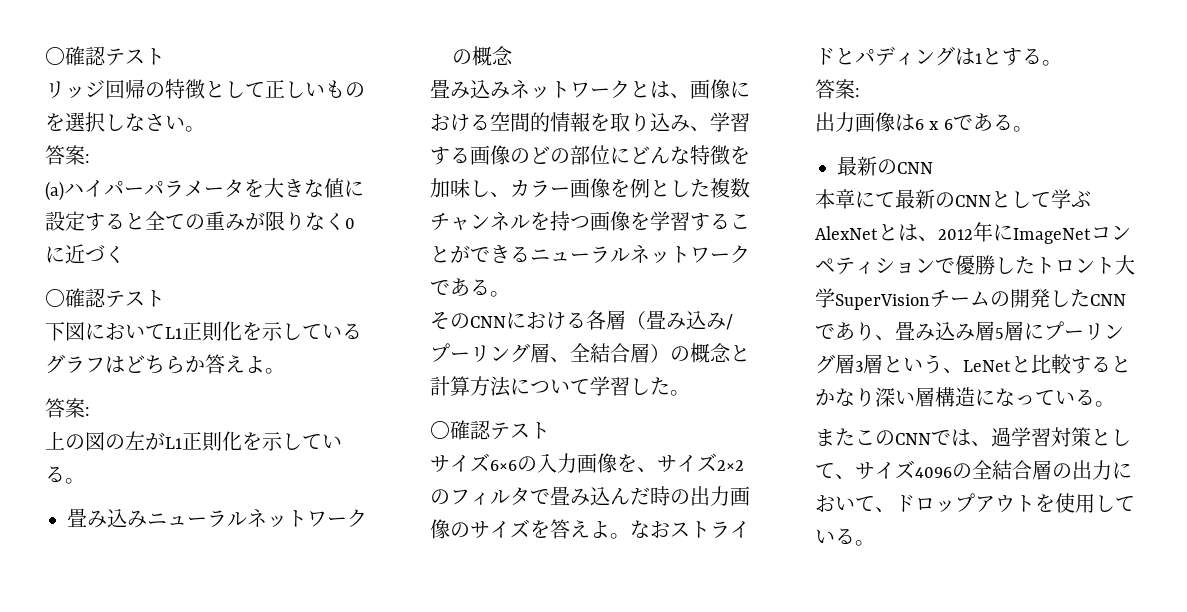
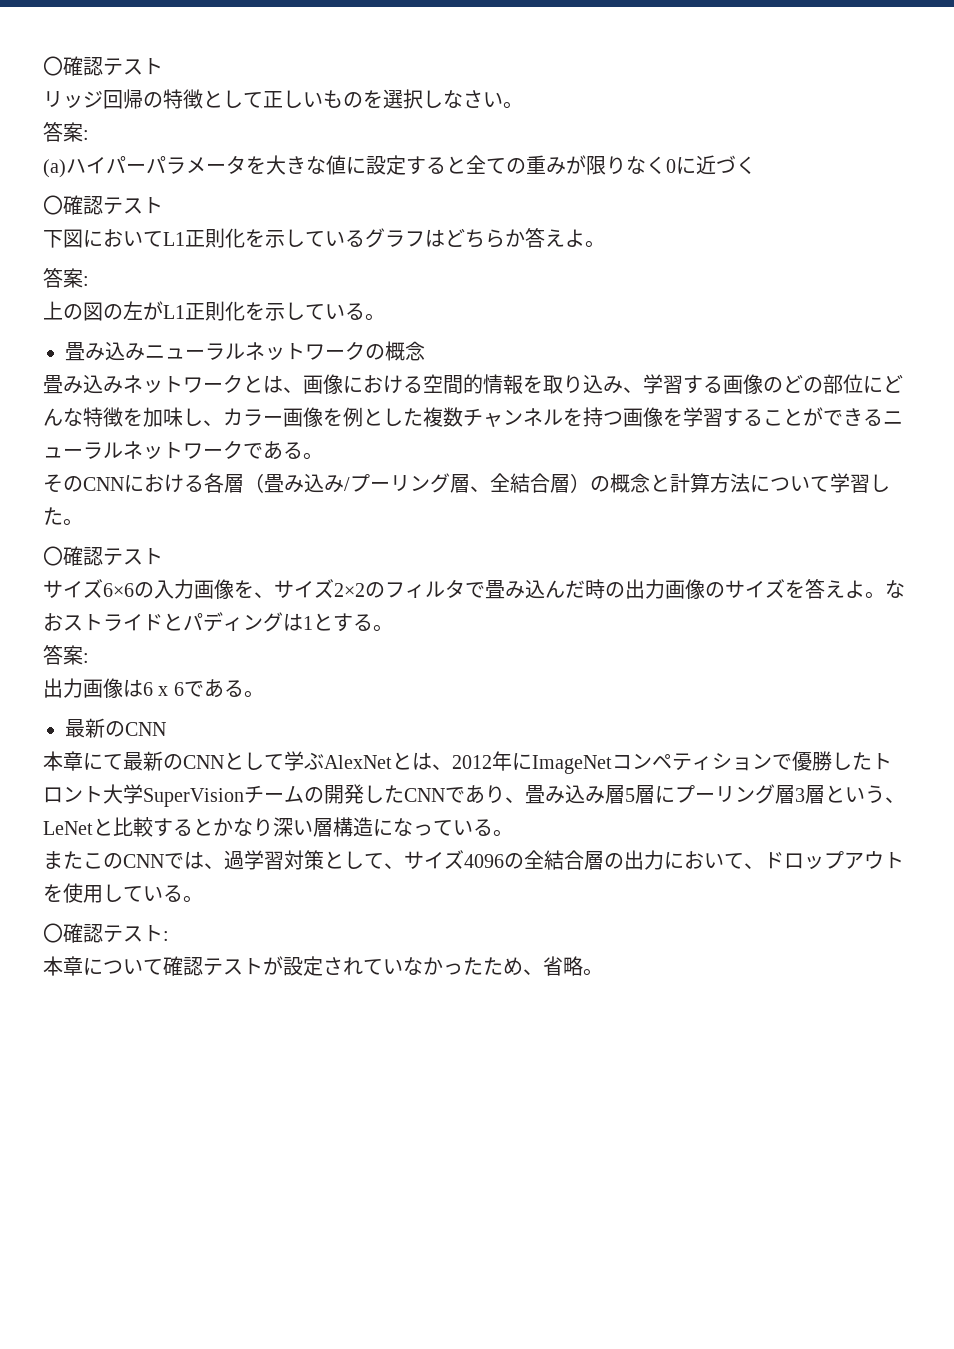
+ 〇確認テスト:
+ 本章について確認テストが設定されていなかったため、省略。

